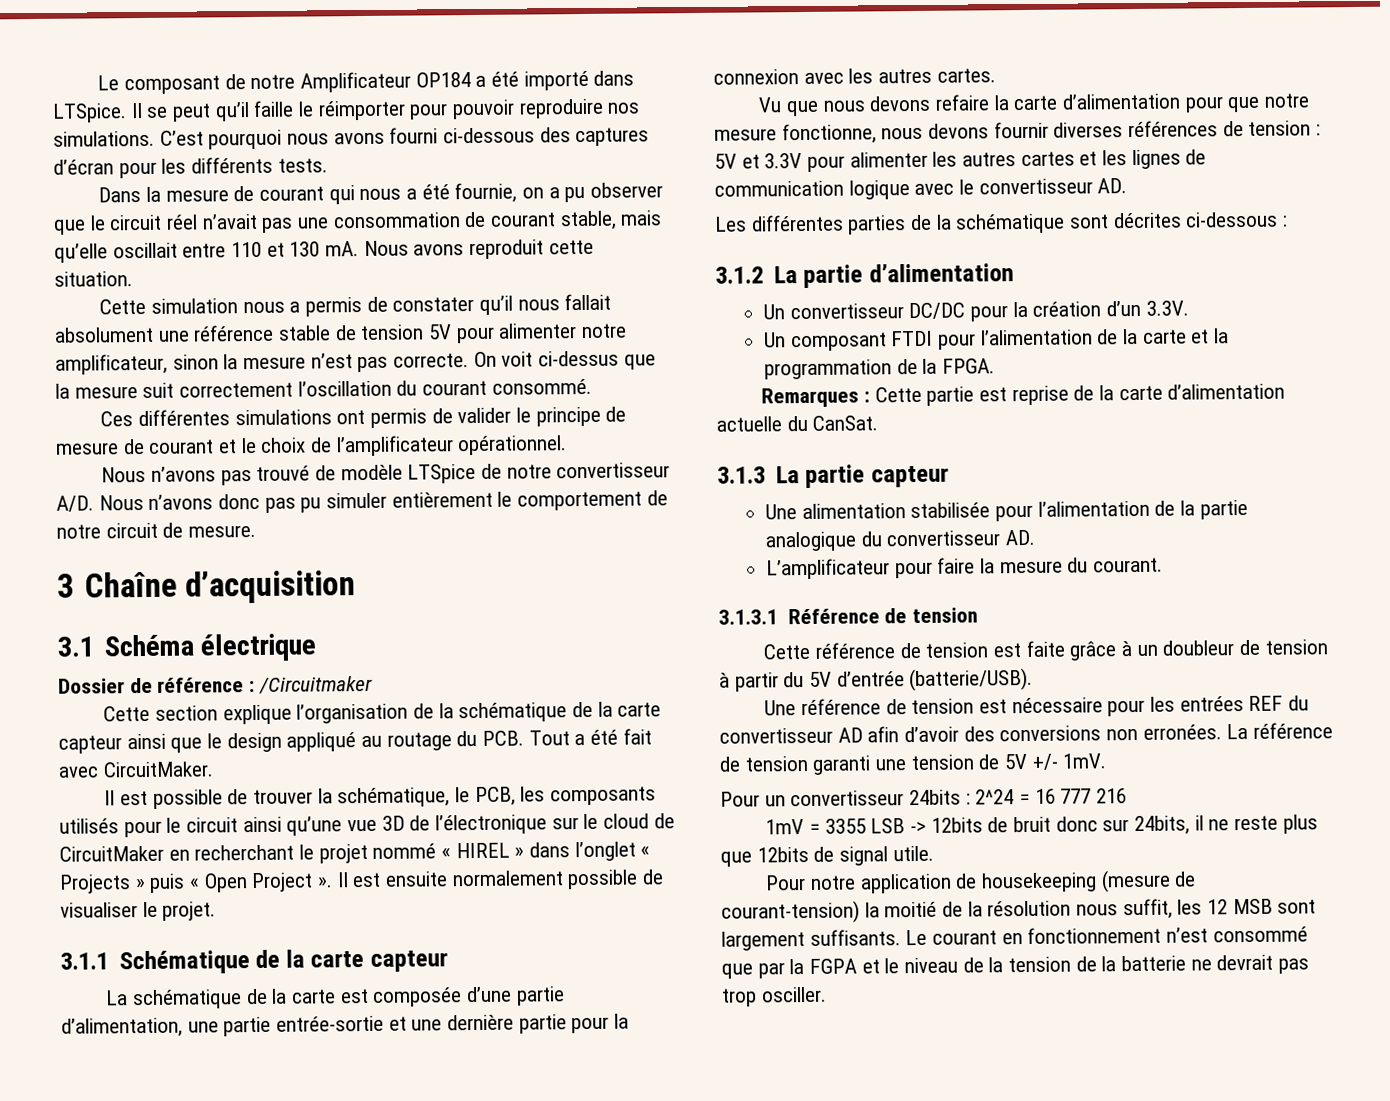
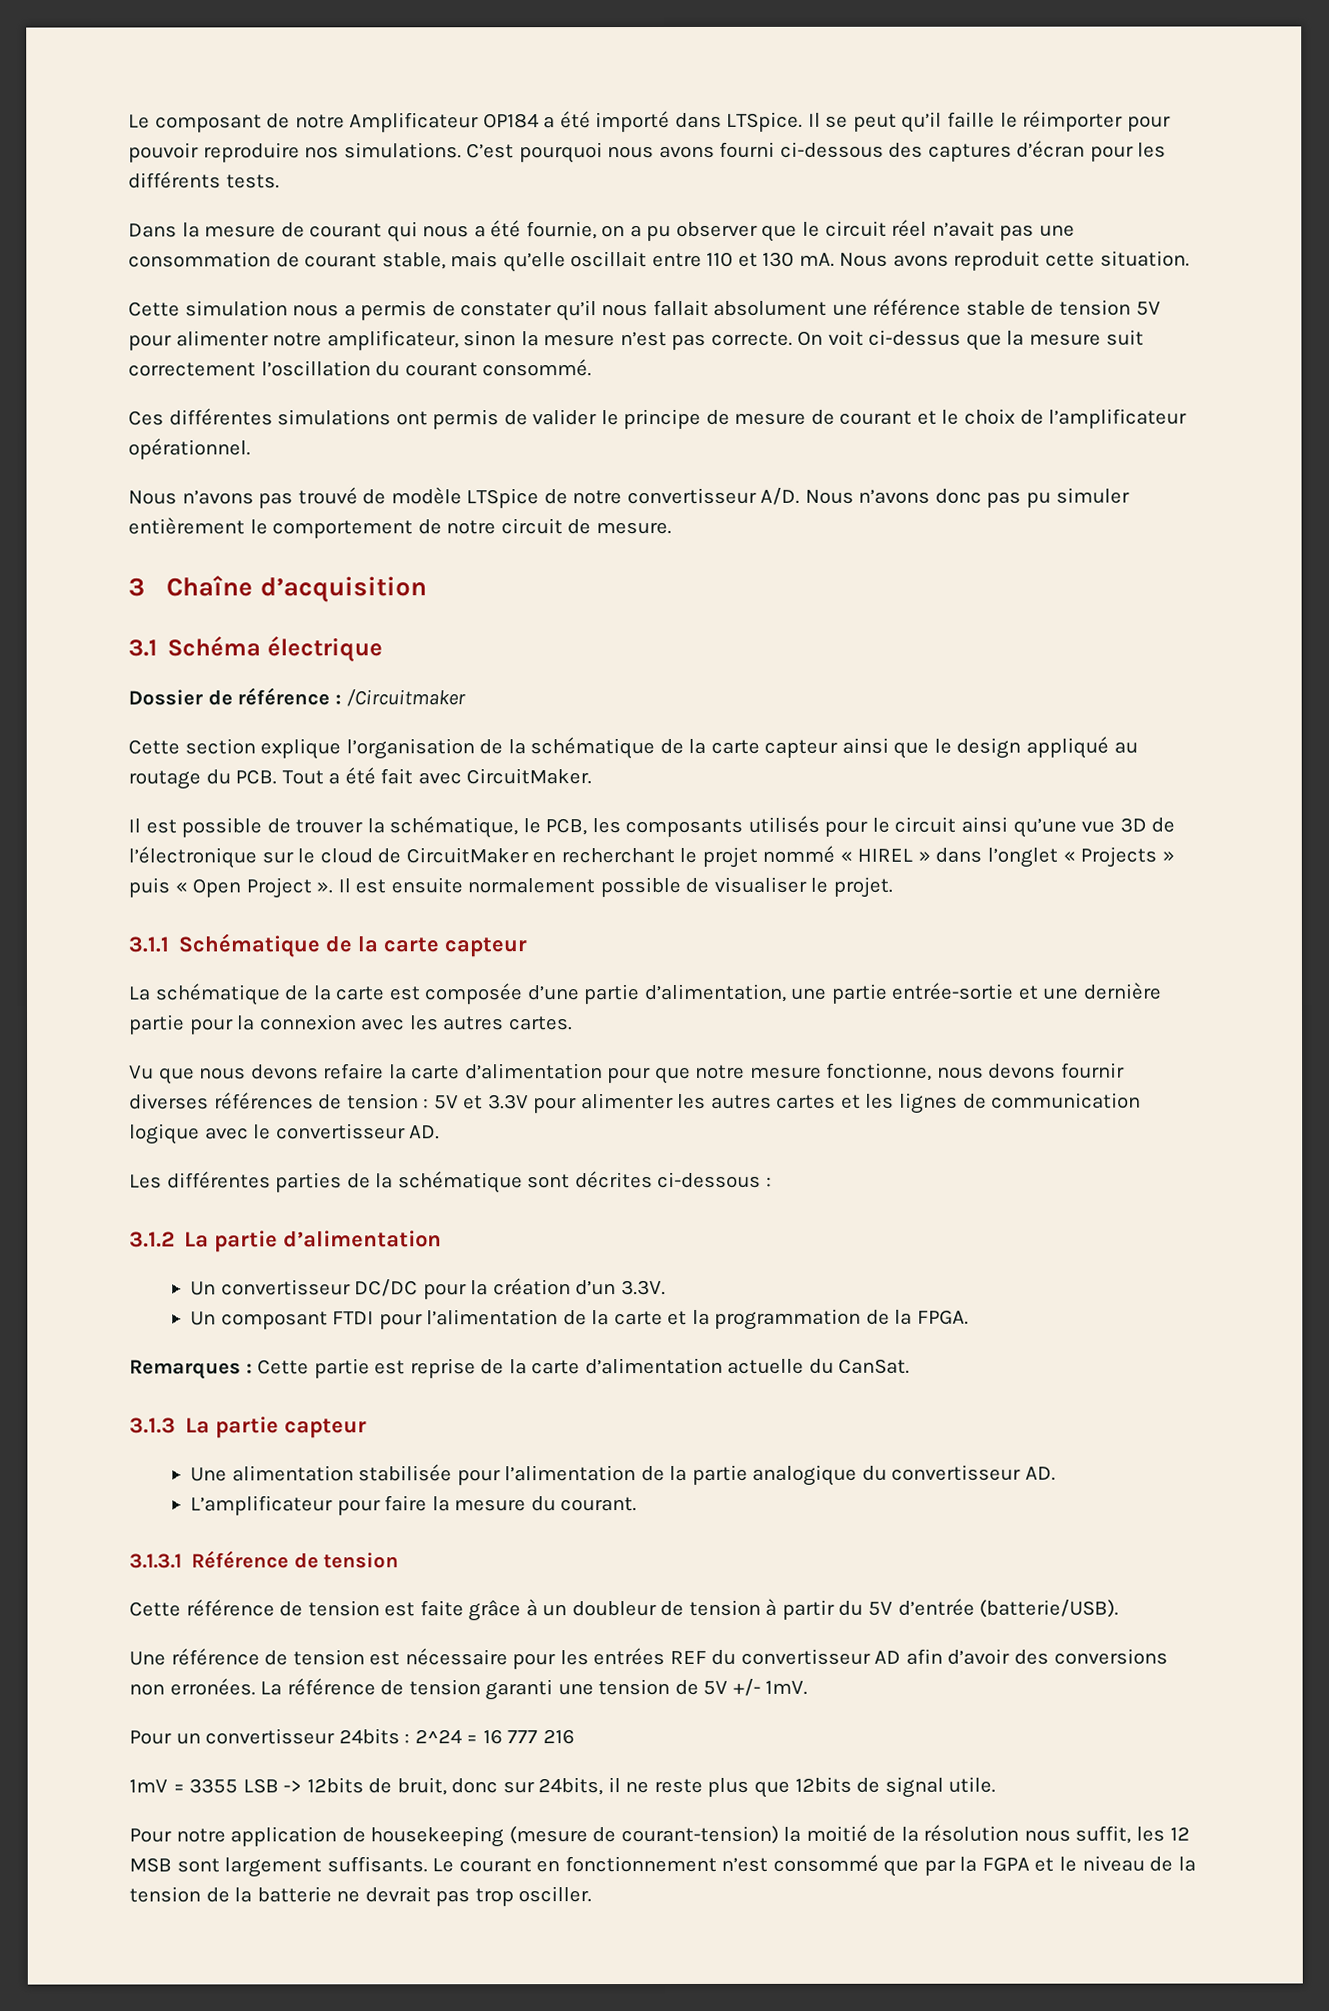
- 1mV = 3355 LSB -> 12bits de bruit donc sur 24bits, il ne reste plus que 12bits de signal utile.
+ 1mV = 3355 LSB -> 12bits de bruit, donc sur 24bits, il ne reste plus que 12bits de signal utile.

